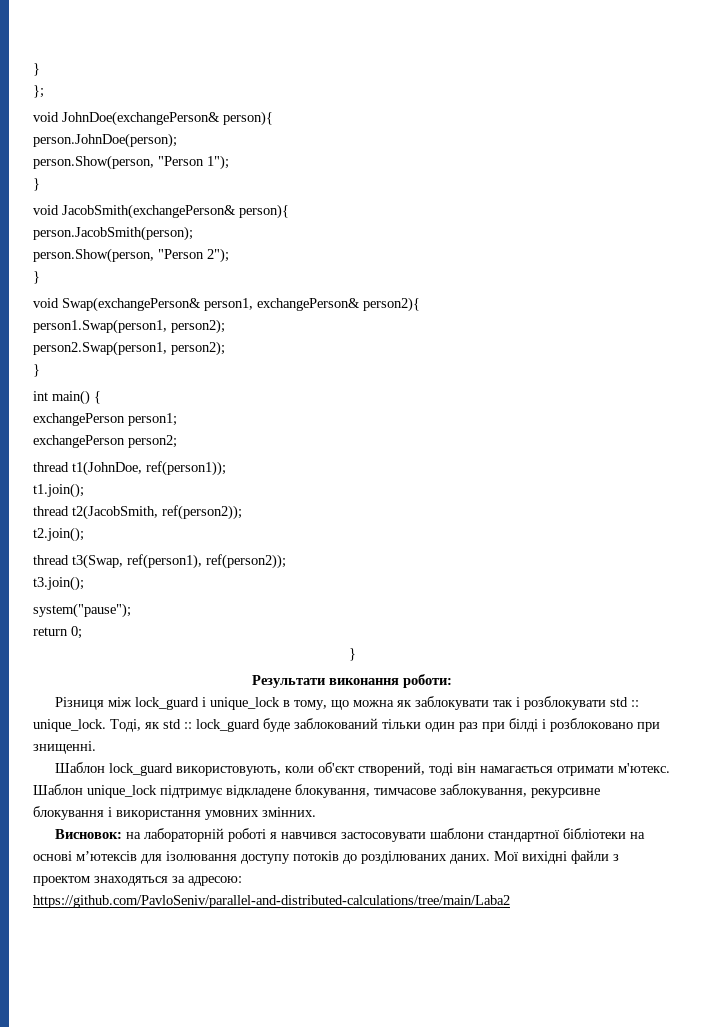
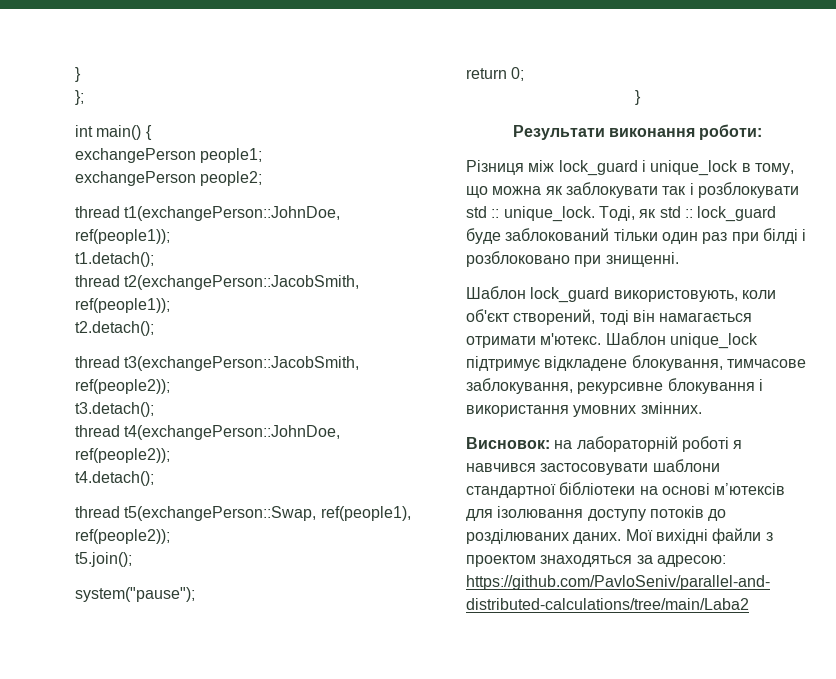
- void JohnDoe(exchangePerson& person){
- person.JohnDoe(person);
- person.Show(person, "Person 1");
- }
- void JacobSmith(exchangePerson& person){
- person.JacobSmith(person);
- person.Show(person, "Person 2");
- }
- void Swap(exchangePerson& person1, exchangePerson& person2){
- person1.Swap(person1, person2);
- person2.Swap(person1, person2);
- }
- exchangePerson person1;
- exchangePerson person2;
- thread t1(JohnDoe, ref(person1));
- t1.join();
- thread t2(JacobSmith, ref(person2));
- t2.join();
- thread t3(Swap, ref(person1), ref(person2));
- t3.join();
+ exchangePerson people1;
+ exchangePerson people2;
+ thread t1(exchangePerson::JohnDoe, ref(people1));
+ t1.detach();
+ thread t2(exchangePerson::JacobSmith, ref(people1));
+ t2.detach();
+ thread t3(exchangePerson::JacobSmith, ref(people2));
+ t3.detach();
+ thread t4(exchangePerson::JohnDoe, ref(people2));
+ t4.detach();
+ thread t5(exchangePerson::Swap, ref(people1), ref(people2));
+ t5.join();

